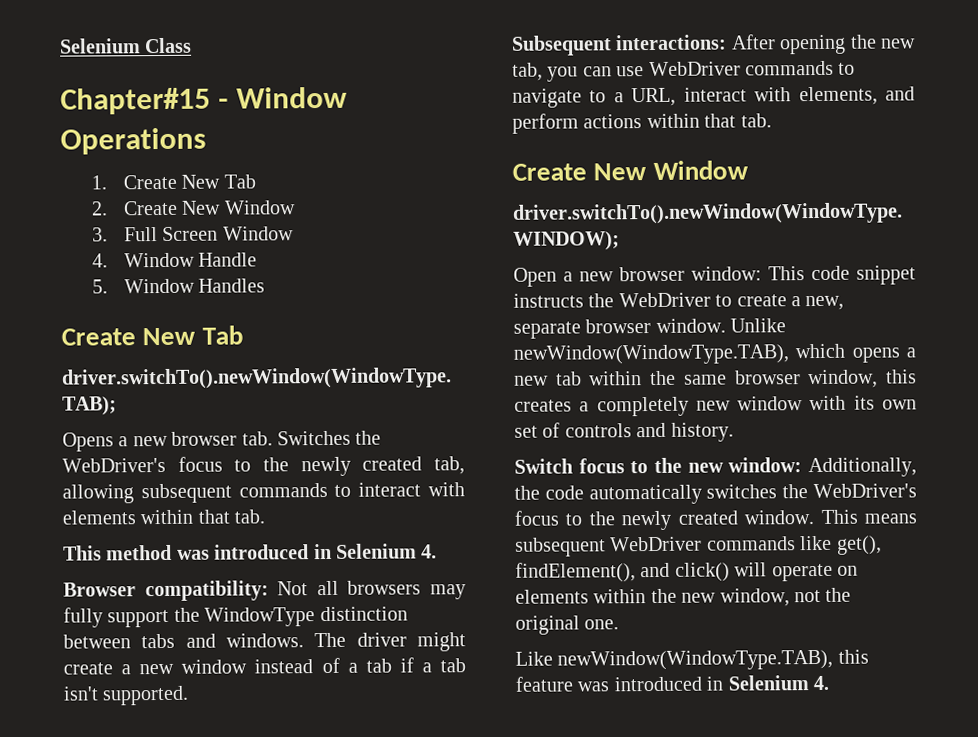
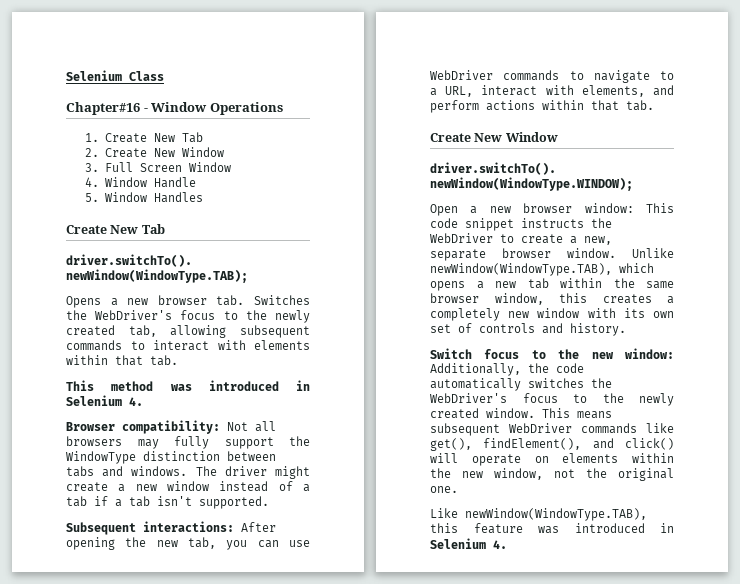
- Chapter#15 - Window Operations
+ Chapter#16 - Window Operations

